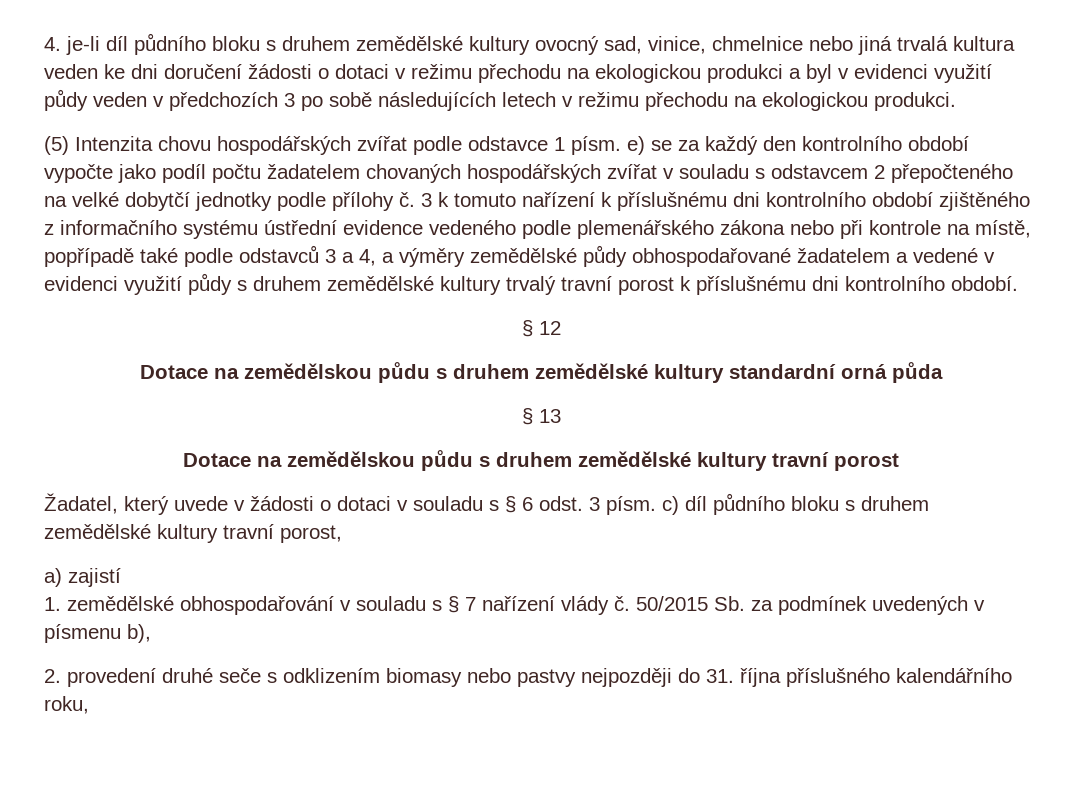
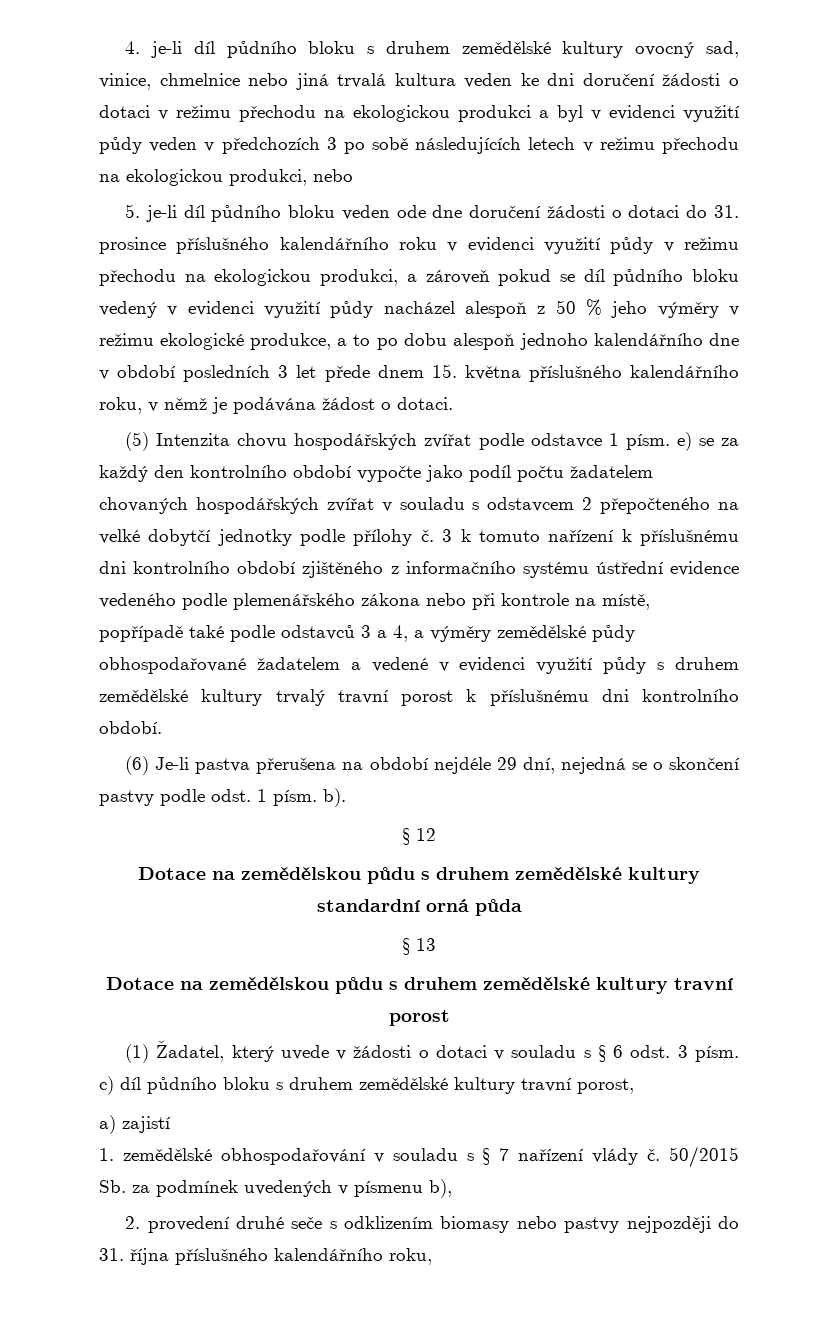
- 4. je-li díl půdního bloku s druhem zemědělské kultury ovocný sad, vinice, chmelnice nebo jiná trvalá kultura veden ke dni doručení žádosti o dotaci v režimu přechodu na ekologickou produkci a byl v evidenci využití půdy veden v předchozích 3 po sobě následujících letech v režimu přechodu na ekologickou produkci.
+ 4. je-li díl půdního bloku s druhem zemědělské kultury ovocný sad, vinice, chmelnice nebo jiná trvalá kultura veden ke dni doručení žádosti o dotaci v režimu přechodu na ekologickou produkci a byl v evidenci využití půdy veden v předchozích 3 po sobě následujících letech v režimu přechodu na ekologickou produkci, nebo
+ 5. je-li díl půdního bloku veden ode dne doručení žádosti o dotaci do 31. prosince příslušného kalendářního roku v evidenci využití půdy v režimu přechodu na ekologickou produkci, a zároveň pokud se díl půdního bloku vedený v evidenci využití půdy nacházel alespoň z 50 % jeho výměry v režimu ekologické produkce, a to po dobu alespoň jednoho kalendářního dne v období posledních 3 let přede dnem 15. května příslušného kalendářního roku, v němž je podávána žádost o dotaci.
+ (6) Je-li pastva přerušena na období nejdéle 29 dní, nejedná se o skončení pastvy podle odst. 1 písm. b).
- Žadatel, který uvede v žádosti o dotaci v souladu s § 6 odst. 3 písm. c) díl půdního bloku s druhem zemědělské kultury travní porost,
+ (1) Žadatel, který uvede v žádosti o dotaci v souladu s § 6 odst. 3 písm. c) díl půdního bloku s druhem zemědělské kultury travní porost,

